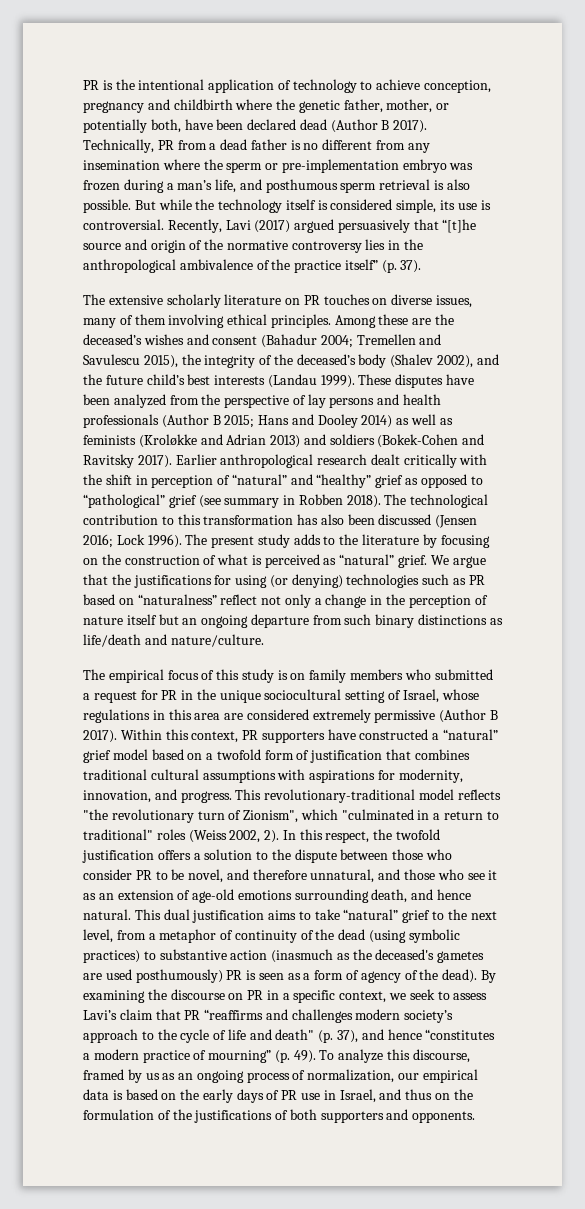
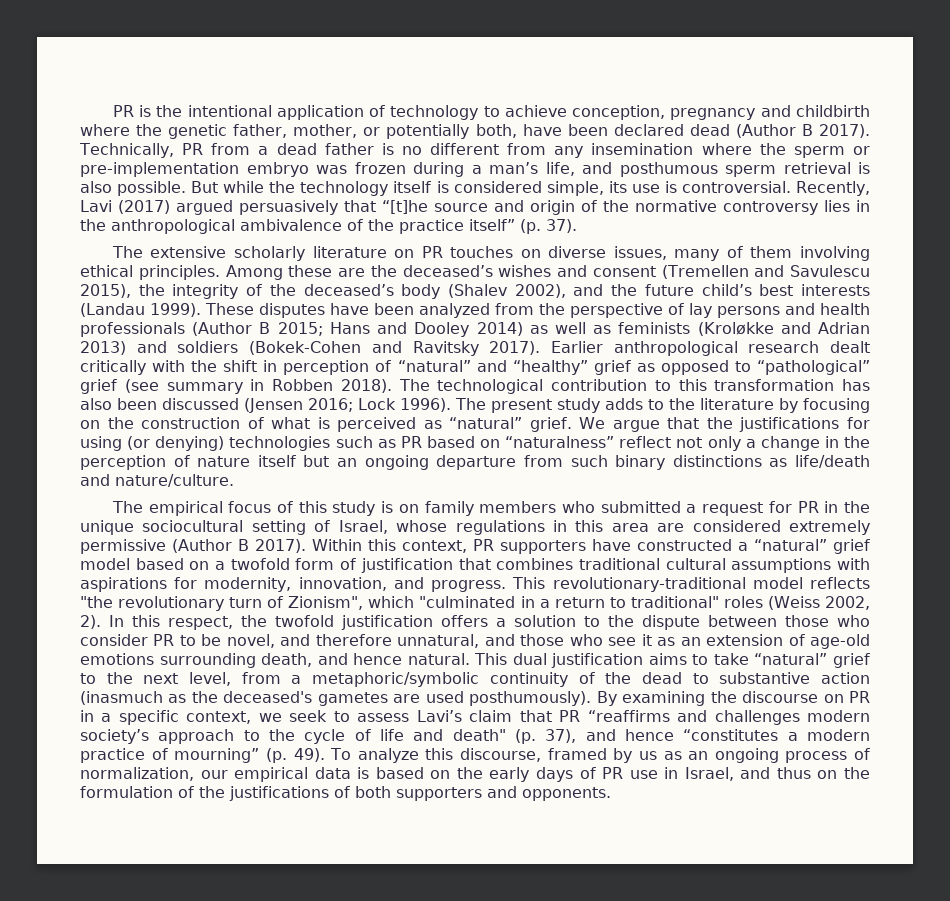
- Among these are the deceased’s wishes and consent (Bahadur 2004; Tremellen and Savulescu 2015), the integrity of the deceased’s body (Shalev 2002), and the future child’s best interests (Landau 1999).
+ Among these are the deceased’s wishes and consent (Tremellen and Savulescu 2015), the integrity of the deceased’s body (Shalev 2002), and the future child’s best interests (Landau 1999).
- This dual justification aims to take “natural” grief to the next level, from a metaphor of continuity of the dead (using symbolic practices) to substantive action (inasmuch as the deceased's gametes are used posthumously) PR is seen as a form of agency of the dead).
+ This dual justification aims to take “natural” grief to the next level, from a metaphoric/symbolic continuity of the dead to substantive action (inasmuch as the deceased's gametes are used posthumously).

